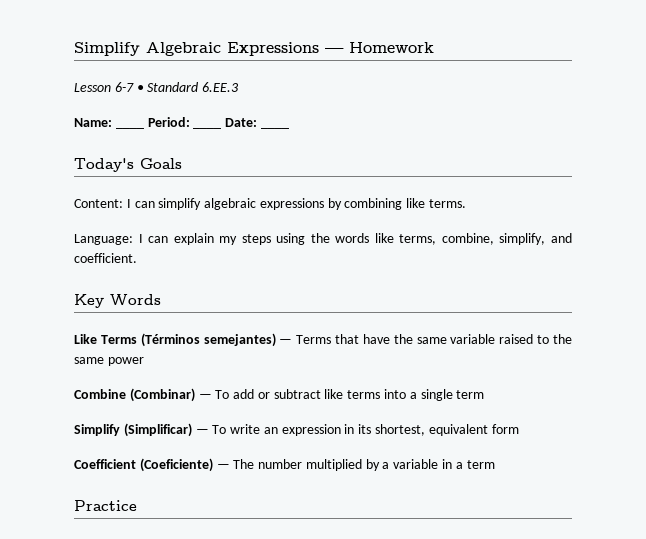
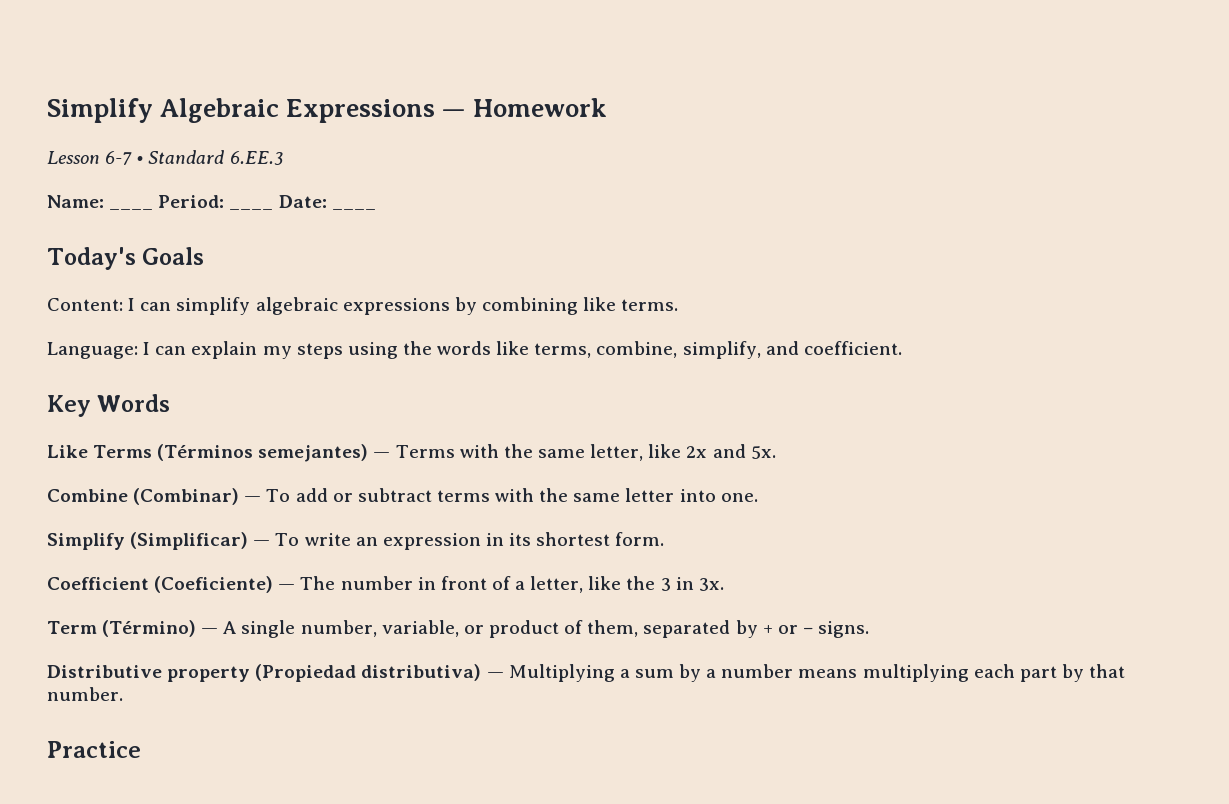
- Like Terms (Términos semejantes) — Terms that have the same variable raised to the same power
+ Like Terms (Términos semejantes) — Terms with the same letter, like 2x and 5x.
- Combine (Combinar) — To add or subtract like terms into a single term
+ Combine (Combinar) — To add or subtract terms with the same letter into one.
- Simplify (Simplificar) — To write an expression in its shortest, equivalent form
+ Simplify (Simplificar) — To write an expression in its shortest form.
- Coefficient (Coeficiente) — The number multiplied by a variable in a term
+ Coefficient (Coeficiente) — The number in front of a letter, like the 3 in 3x.
+ Term (Término) — A single number, variable, or product of them, separated by + or − signs.
+ Distributive property (Propiedad distributiva) — Multiplying a sum by a number means multiplying each part by that number.

